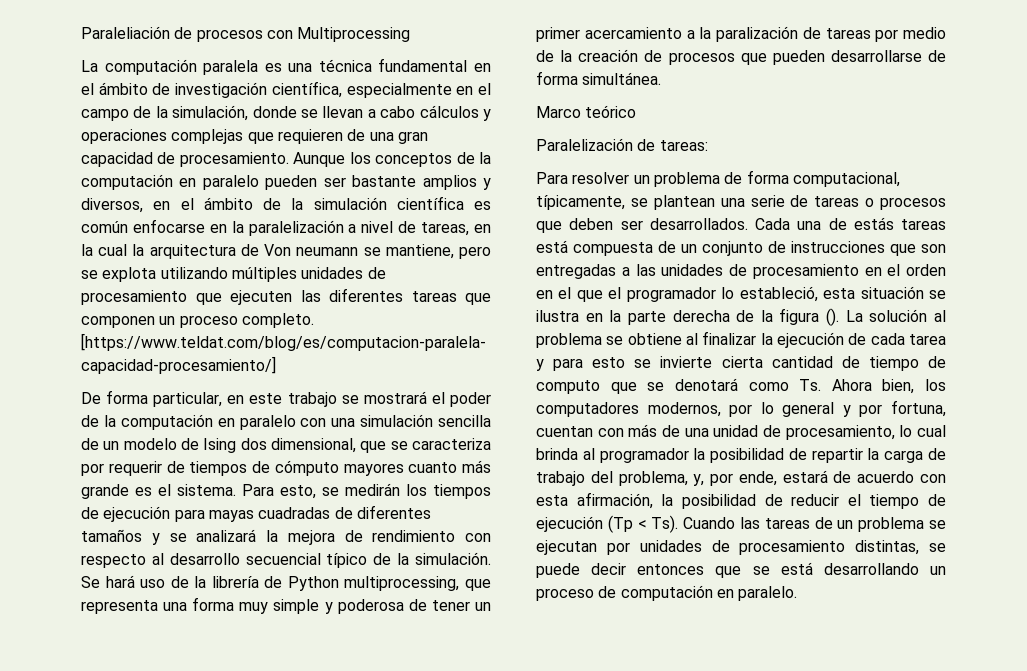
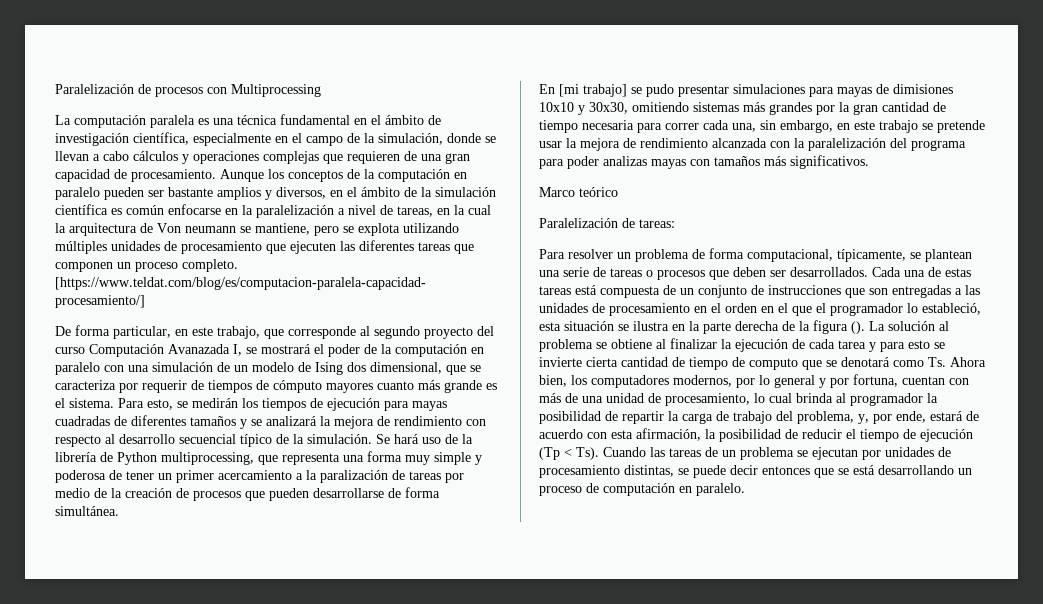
- Paraleliación de procesos con Multiprocessing
+ Paralelización de procesos con Multiprocessing
- De forma particular, en este trabajo se mostrará el poder de la computación en paralelo con una simulación sencilla de un modelo de Ising dos dimensional, que se caracteriza por requerir de tiempos de cómputo mayores cuanto más grande es el sistema.
+ De forma particular, en este trabajo, que corresponde al segundo proyecto del curso Computación Avanazada I, se mostrará el poder de la computación en paralelo con una simulación de un modelo de Ising dos dimensional, que se caracteriza por requerir de tiempos de cómputo mayores cuanto más grande es el sistema.
+ En [mi trabajo] se pudo presentar simulaciones para mayas de dimisiones 10x10 y 30x30, omitiendo sistemas más grandes por la gran cantidad de tiempo necesaria para correr cada una, sin embargo, en este trabajo se pretende usar la mejora de rendimiento alcanzada con la paralelización del programa para poder analizas mayas con tamaños más significativos.
- Cada una de estás tareas está compuesta de un conjunto de instrucciones que son entregadas a las unidades de procesamiento en el orden en el que el programador lo estableció, esta situación se ilustra en la parte derecha de la figura ().
+ Cada una de estas tareas está compuesta de un conjunto de instrucciones que son entregadas a las unidades de procesamiento en el orden en el que el programador lo estableció, esta situación se ilustra en la parte derecha de la figura ().

